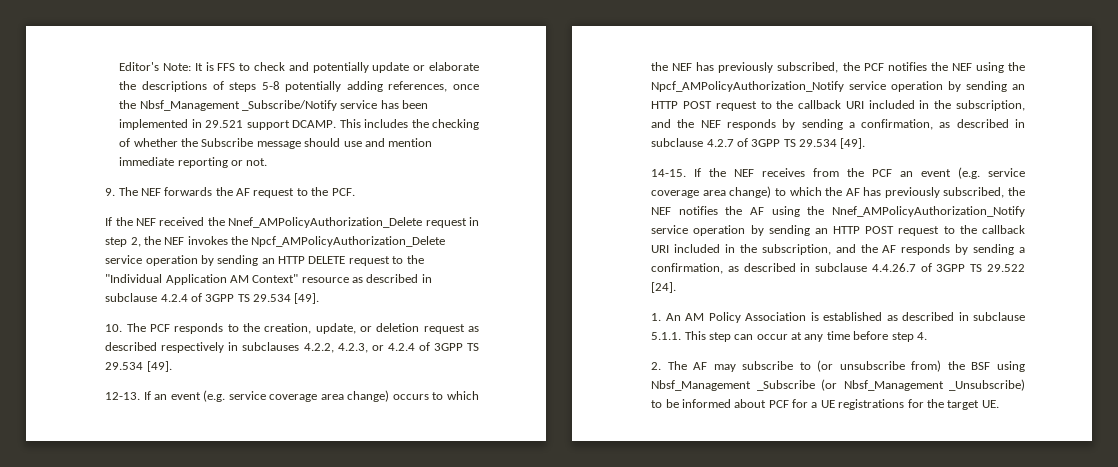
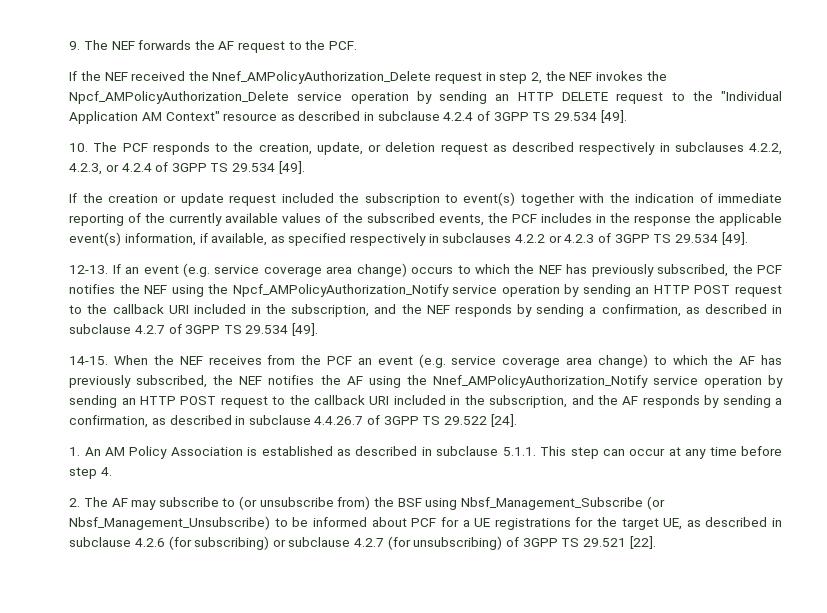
- Editor's Note: It is FFS to check and potentially update or elaborate the descriptions of steps 5-8 potentially adding references, once the Nbsf_Management _Subscribe/Notify service has been implemented in 29.521 support DCAMP. This includes the checking of whether the Subscribe message should use and mention immediate reporting or not.
+ If the creation or update request included the subscription to event(s) together with the indication of immediate reporting of the currently available values of the subscribed events, the PCF includes in the response the applicable event(s) information, if available, as specified respectively in subclauses 4.2.2 or 4.2.3 of 3GPP TS 29.534 [49].
- If the NEF receives from the PCF an event (e.g. service coverage area change) to which the AF has previously subscribed, the NEF notifies the AF using the Nnef_AMPolicyAuthorization_Notify service operation by sending an HTTP POST request to the callback URI included in the subscription, and the AF responds by sending a confirmation, as described in subclause 4.4.26.7 of 3GPP TS 29.522 [24].
+ When the NEF receives from the PCF an event (e.g. service coverage area change) to which the AF has previously subscribed, the NEF notifies the AF using the Nnef_AMPolicyAuthorization_Notify service operation by sending an HTTP POST request to the callback URI included in the subscription, and the AF responds by sending a confirmation, as described in subclause 4.4.26.7 of 3GPP TS 29.522 [24].
- 2. The AF may subscribe to (or unsubscribe from) the BSF using Nbsf_Management _Subscribe (or Nbsf_Management _Unsubscribe) to be informed about PCF for a UE registrations for the target UE.
+ 2. The AF may subscribe to (or unsubscribe from) the BSF using Nbsf_Management_Subscribe (or Nbsf_Management_Unsubscribe) to be informed about PCF for a UE registrations for the target UE, as described in subclause 4.2.6 (for subscribing) or subclause 4.2.7 (for unsubscribing) of 3GPP TS 29.521 [22].

